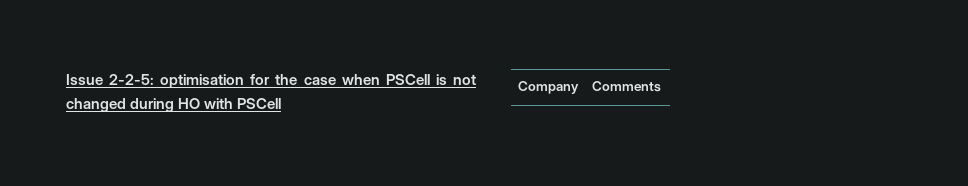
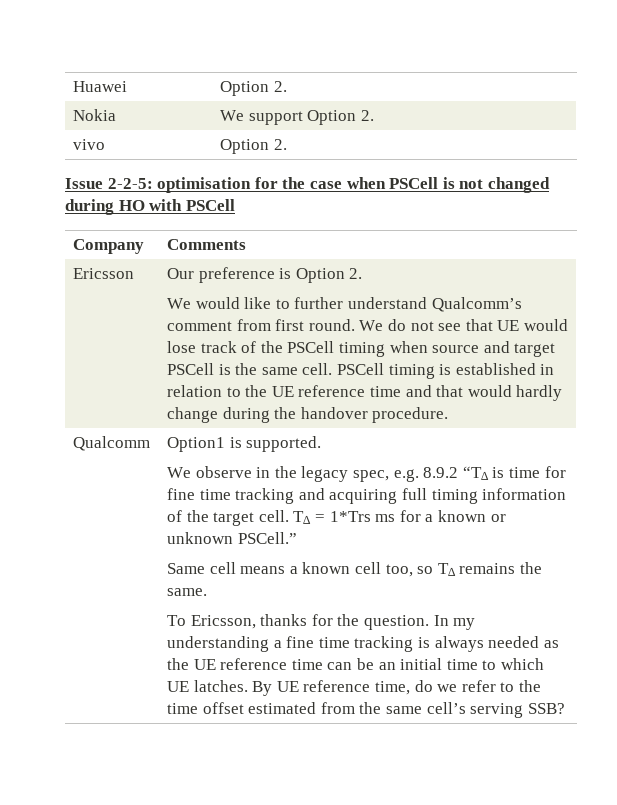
+ Huawei | Option 2.
+ Nokia | We support Option 2.
+ vivo | Option 2.
+ Ericsson | Our preference is Option 2.
+ We would like to further understand Qualcomm’s comment from first round. We do not see that UE would lose track of the PSCell timing when source and target PSCell is the same cell. PSCell timing is established in relation to the UE reference time and that would hardly change during the handover procedure.
+ Qualcomm | Option1 is supported.
+ We observe in the legacy spec, e.g. 8.9.2 “T∆ is time for fine time tracking and acquiring full timing information of the target cell. T∆ = 1*Trs ms for a known or unknown PSCell.”
+ Same cell means a known cell too, so T∆ remains the same.
+ To Ericsson, thanks for the question. In my understanding a fine time tracking is always needed as the UE reference time can be an initial time to which UE latches. By UE reference time, do we refer to the time offset estimated from the same cell’s serving SSB?

